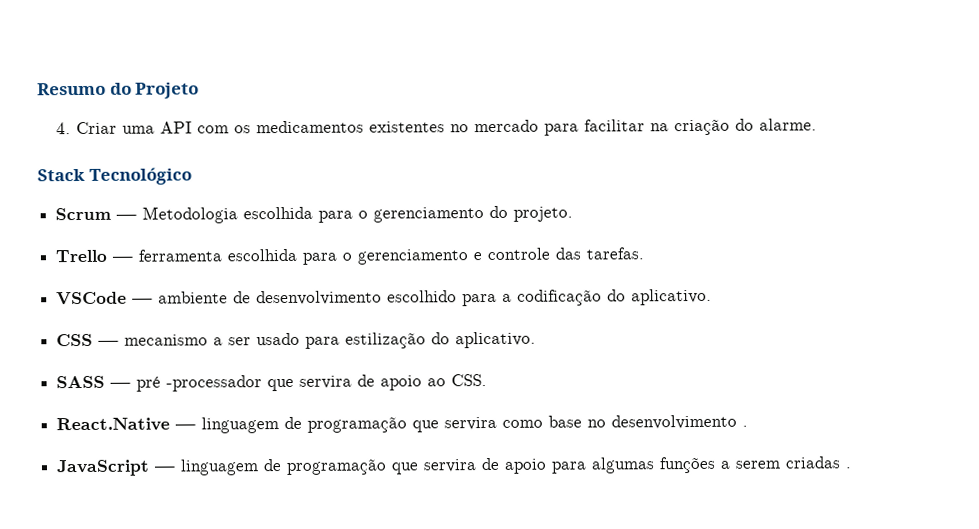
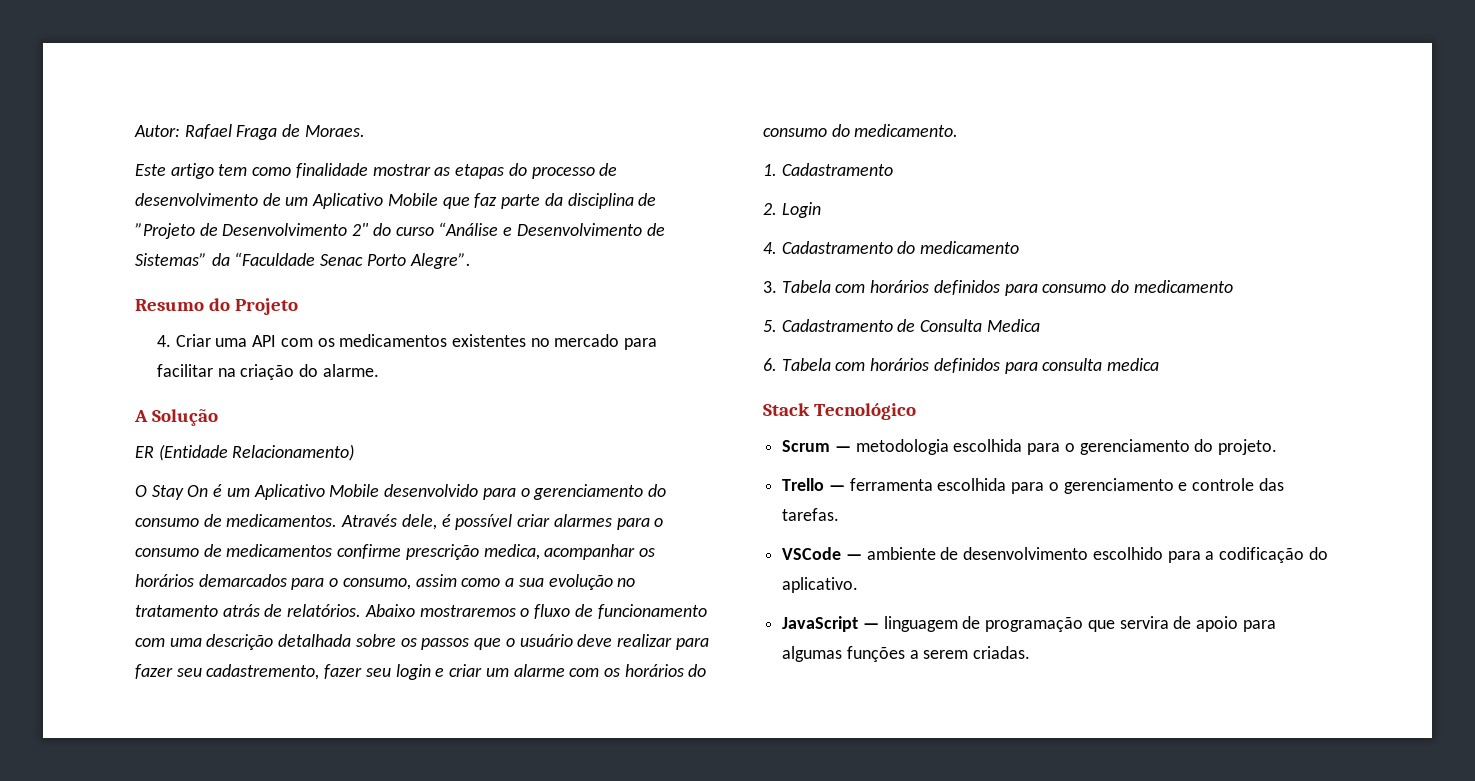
+ Autor: Rafael Fraga de Moraes.
+ Este artigo tem como finalidade mostrar as etapas do processo de desenvolvimento de um Aplicativo Mobile que faz parte da disciplina de ”Projeto de Desenvolvimento 2" do curso “Análise e Desenvolvimento de Sistemas” da “Faculdade Senac Porto Alegre”.
+ A Solução
+ ER (Entidade Relacionamento)
+ O Stay On é um Aplicativo Mobile desenvolvido para o gerenciamento do consumo de medicamentos. Através dele, é possível criar alarmes para o consumo de medicamentos confirme prescrição medica, acompanhar os horários demarcados para o consumo, assim como a sua evolução no tratamento atrás de relatórios. Abaixo mostraremos o fluxo de funcionamento com uma descrição detalhada sobre os passos que o usuário deve realizar para fazer seu cadastremento, fazer seu login e criar um alarme com os horários do consumo do medicamento.
+ 1. Cadastramento
+ 2. Login
+ 4. Cadastramento do medicamento
+ 3. Tabela com horários definidos para consumo do medicamento
+ 5. Cadastramento de Consulta Medica
+ 6. Tabela com horários definidos para consulta medica
- Scrum — Metodologia escolhida para o gerenciamento do projeto.
+ Scrum — metodologia escolhida para o gerenciamento do projeto.
- CSS — mecanismo a ser usado para estilização do aplicativo.
- SASS — pré -processador que servira de apoio ao CSS.
- React.Native — linguagem de programação que servira como base no desenvolvimento .
- JavaScript — linguagem de programação que servira de apoio para algumas funções a serem criadas .
+ JavaScript — linguagem de programação que servira de apoio para algumas funções a serem criadas.

